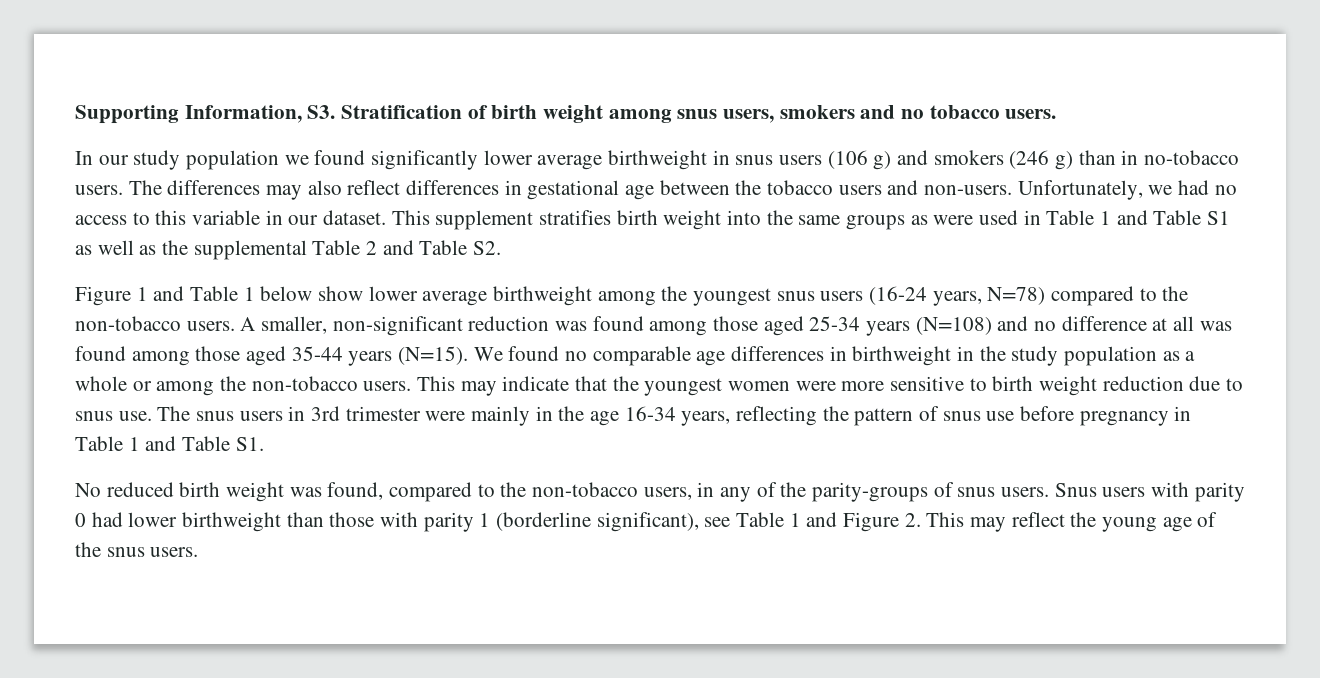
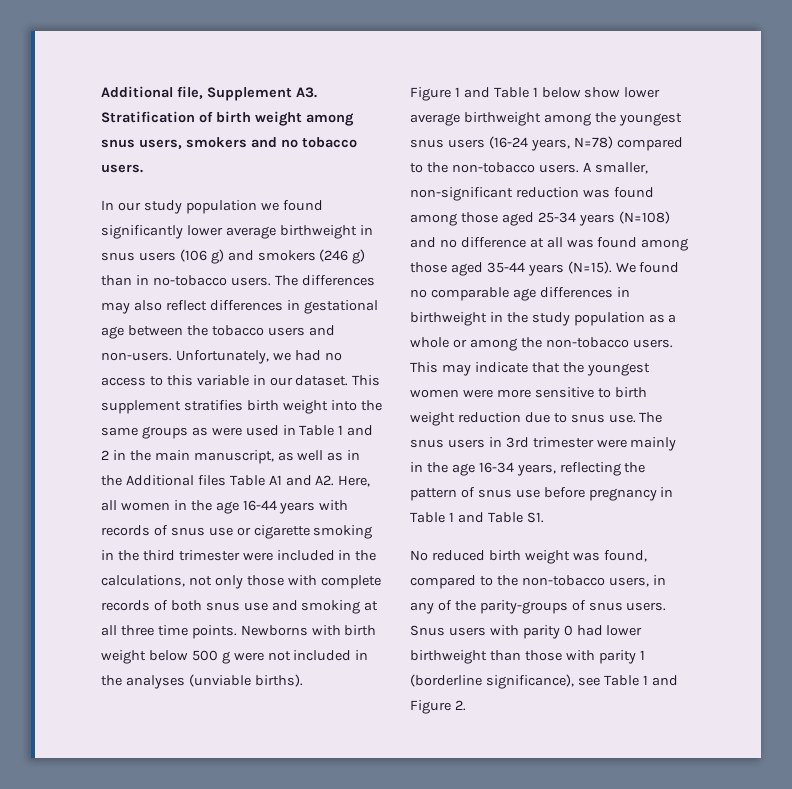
- Supporting Information, S3. Stratification of birth weight among snus users, smokers and no tobacco users.
+ Additional file, Supplement A3. Stratification of birth weight among snus users, smokers and no tobacco users.
- This supplement stratifies birth weight into the same groups as were used in Table 1 and Table S1 as well as the supplemental Table 2 and Table S2.
+ This supplement stratifies birth weight into the same groups as were used in Table 1 and 2 in the main manuscript, as well as in the Additional files Table A1 and A2. Here, all women in the age 16-44 years with records of snus use or cigarette smoking in the third trimester were included in the calculations, not only those with complete records of both snus use and smoking at all three time points. Newborns with birth weight below 500 g were not included in the analyses (unviable births).
- Snus users with parity 0 had lower birthweight than those with parity 1 (borderline significant), see Table 1 and Figure 2. This may reflect the young age of the snus users.
+ Snus users with parity 0 had lower birthweight than those with parity 1 (borderline significance), see Table 1 and Figure 2.

